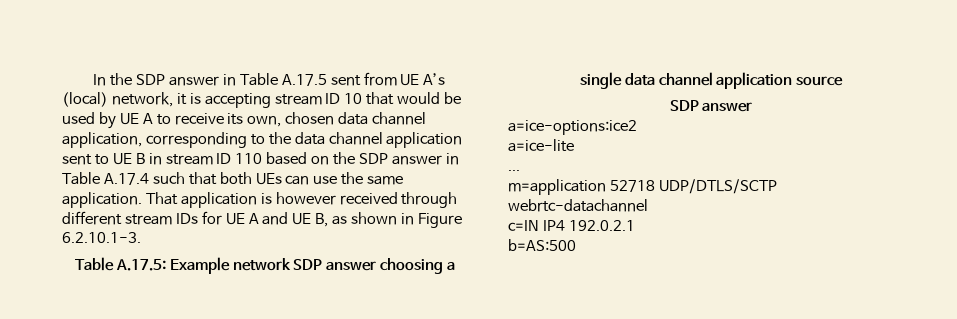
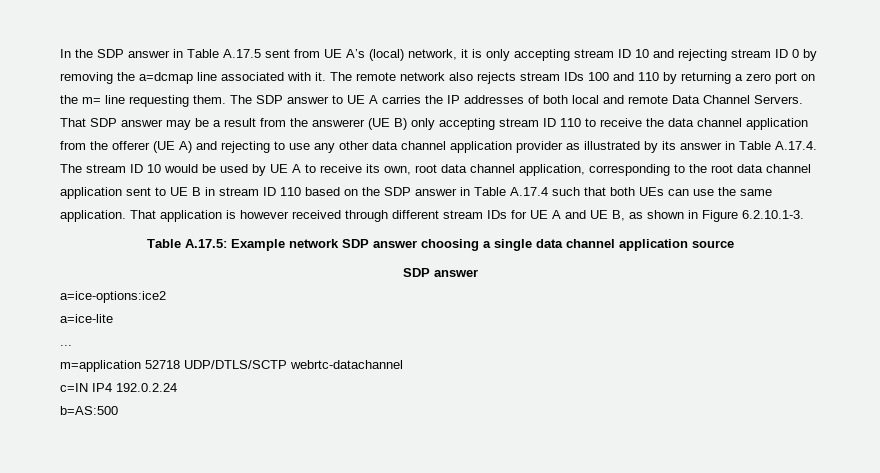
- In the SDP answer in Table A.17.5 sent from UE A’s (local) network, it is accepting stream ID 10 that would be used by UE A to receive its own, chosen data channel application, corresponding to the data channel application sent to UE B in stream ID 110 based on the SDP answer in Table A.17.4 such that both UEs can use the same application.
+ In the SDP answer in Table A.17.5 sent from UE A’s (local) network, it is only accepting stream ID 10 and rejecting stream ID 0 by removing the a=dcmap line associated with it. The remote network also rejects stream IDs 100 and 110 by returning a zero port on the m= line requesting them. The SDP answer to UE A carries the IP addresses of both local and remote Data Channel Servers. That SDP answer may be a result from the answerer (UE B) only accepting stream ID 110 to receive the data channel application from the offerer (UE A) and rejecting to use any other data channel application provider as illustrated by its answer in Table A.17.4. The stream ID 10 would be used by UE A to receive its own, root data channel application, corresponding to the root data channel application sent to UE B in stream ID 110 based on the SDP answer in Table A.17.4 such that both UEs can use the same application.
- c=IN IP4 192.0.2.1
+ c=IN IP4 192.0.2.24

